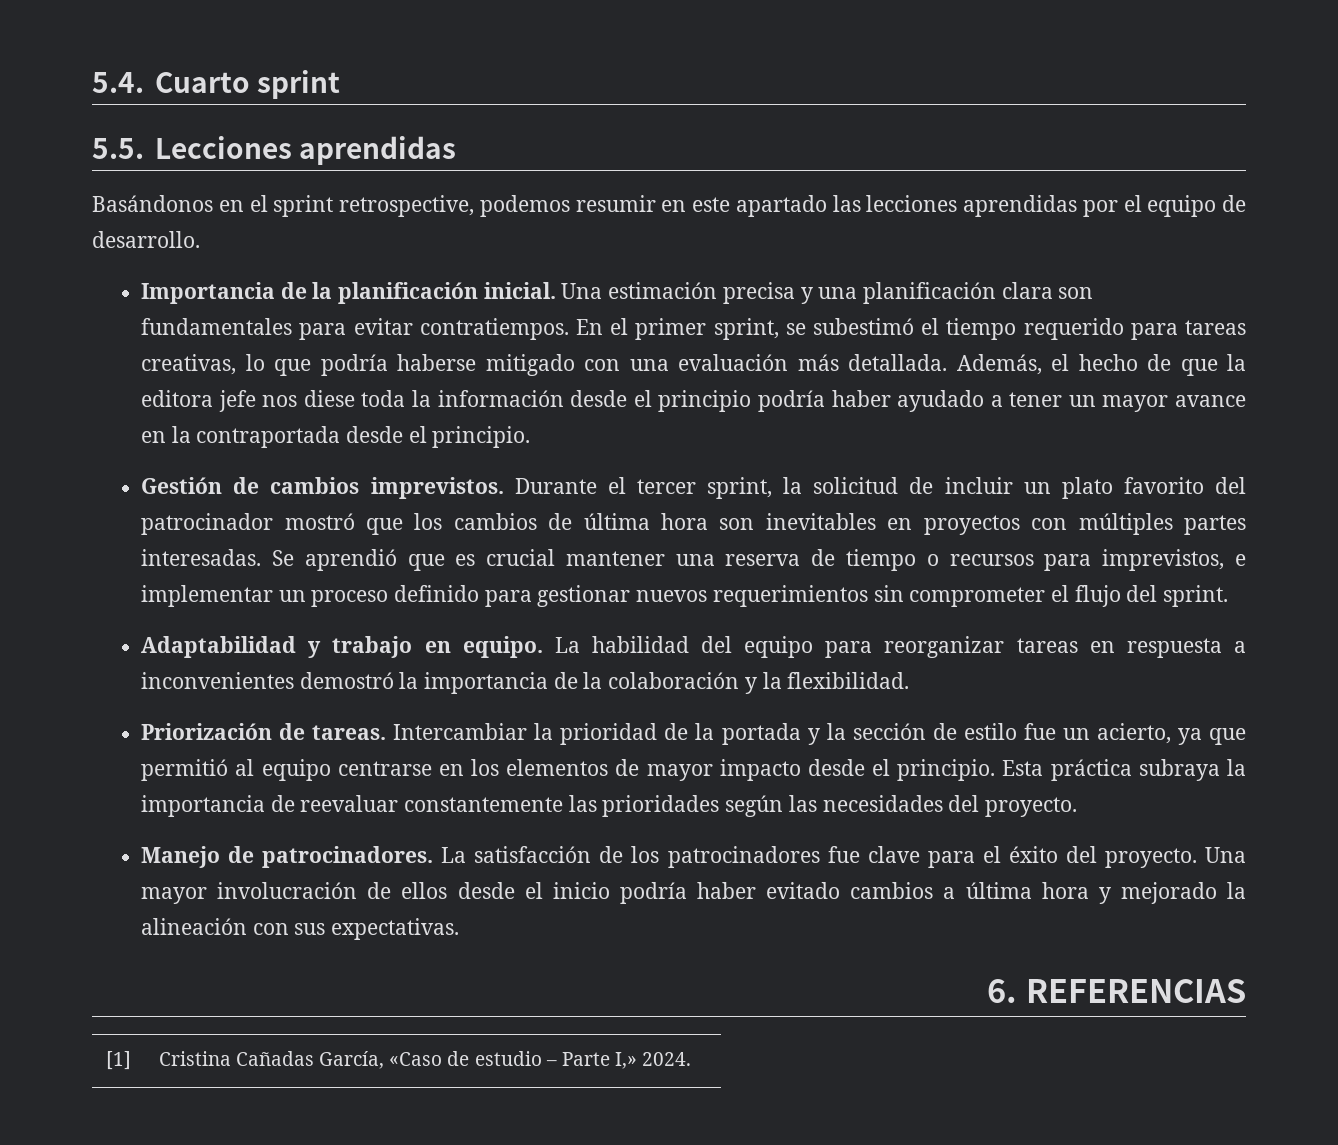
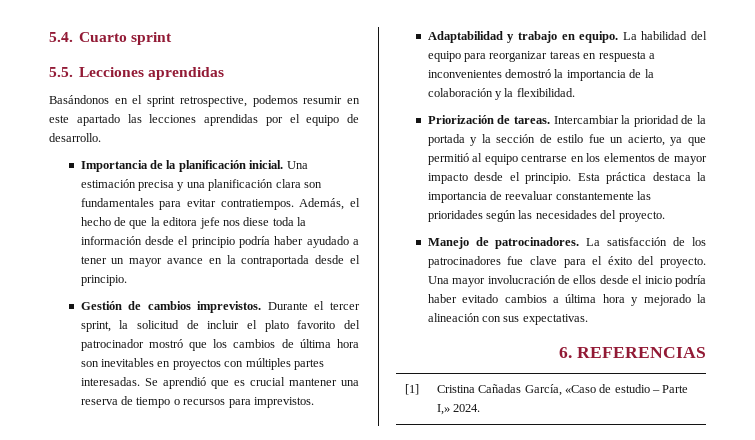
- En el primer sprint, se subestimó el tiempo requerido para tareas creativas, lo que podría haberse mitigado con una evaluación más detallada.
- Durante el tercer sprint, la solicitud de incluir un plato favorito del patrocinador mostró que los cambios de última hora son inevitables en proyectos con múltiples partes interesadas.
+ Durante el tercer sprint, la solicitud de incluir el plato favorito del patrocinador mostró que los cambios de última hora son inevitables en proyectos con múltiples partes interesadas.
- Se aprendió que es crucial mantener una reserva de tiempo o recursos para imprevistos, e implementar un proceso definido para gestionar nuevos requerimientos sin comprometer el flujo del sprint.
+ Se aprendió que es crucial mantener una reserva de tiempo o recursos para imprevistos.
- Esta práctica subraya la importancia de reevaluar constantemente las prioridades según las necesidades del proyecto.
+ Esta práctica destaca la importancia de reevaluar constantemente las prioridades según las necesidades del proyecto.

